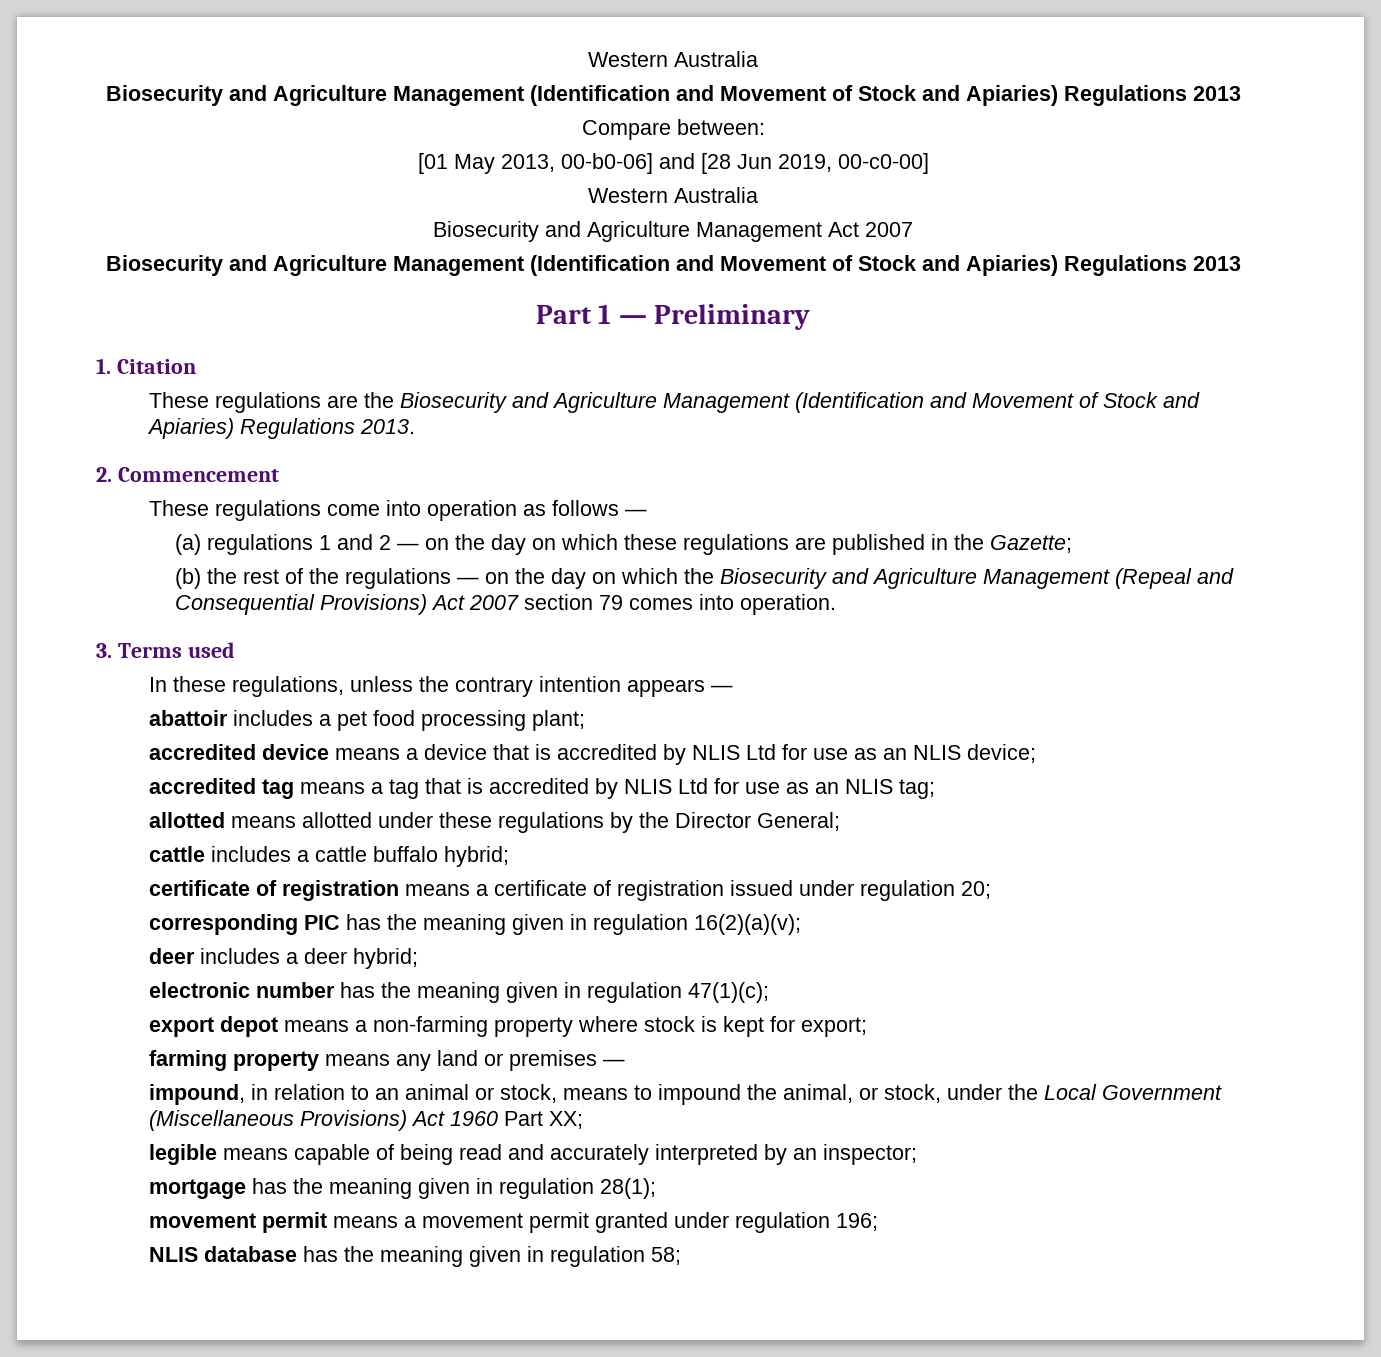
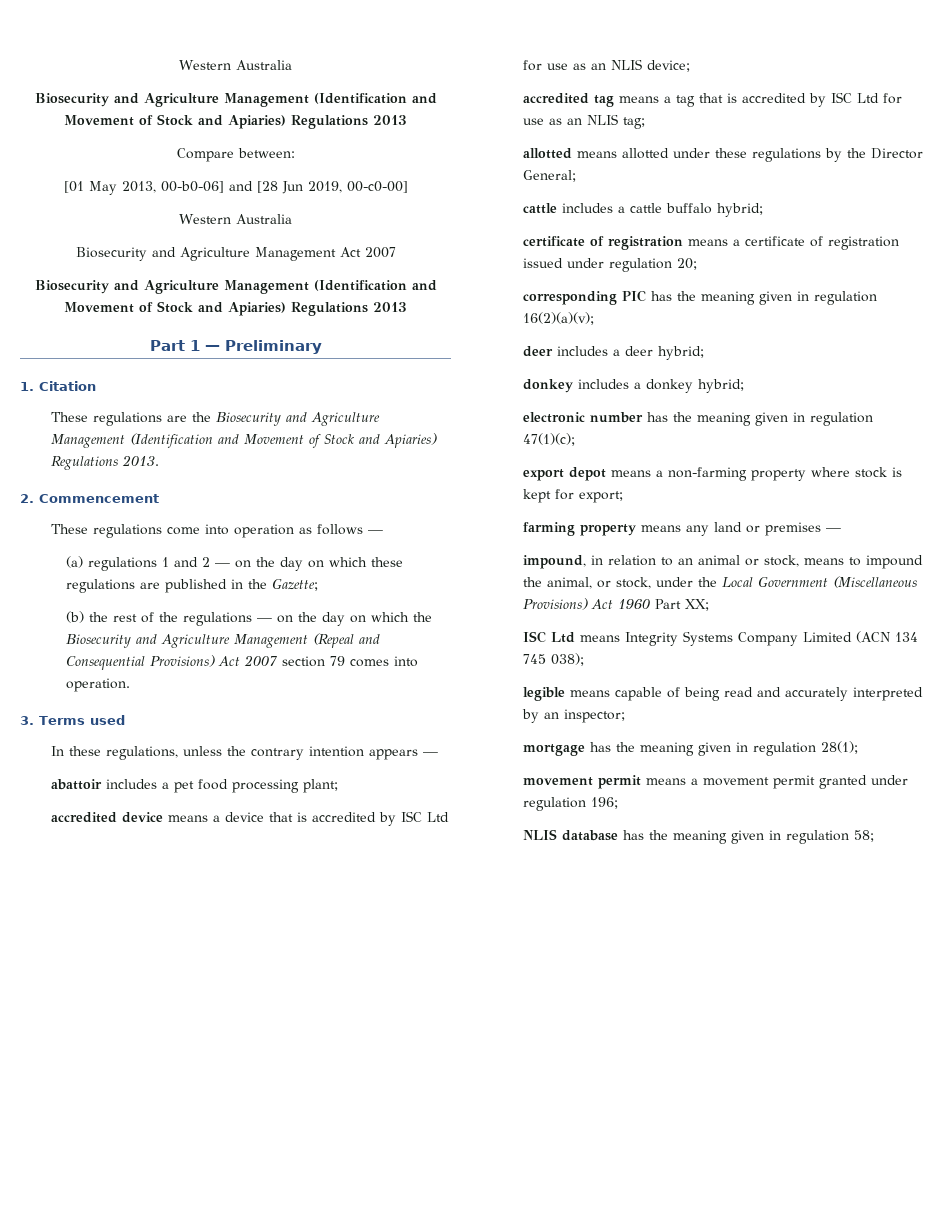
- accredited device means a device that is accredited by NLIS Ltd for use as an NLIS device;
+ accredited device means a device that is accredited by ISC Ltd for use as an NLIS device;
- accredited tag means a tag that is accredited by NLIS Ltd for use as an NLIS tag;
+ accredited tag means a tag that is accredited by ISC Ltd for use as an NLIS tag;
+ donkey includes a donkey hybrid;
+ ISC Ltd means Integrity Systems Company Limited (ACN 134 745 038);

